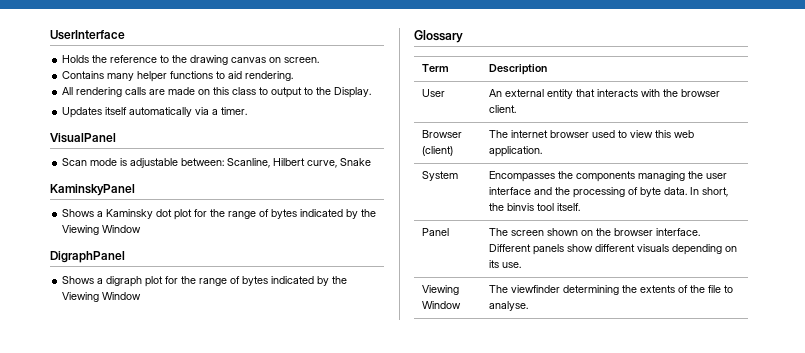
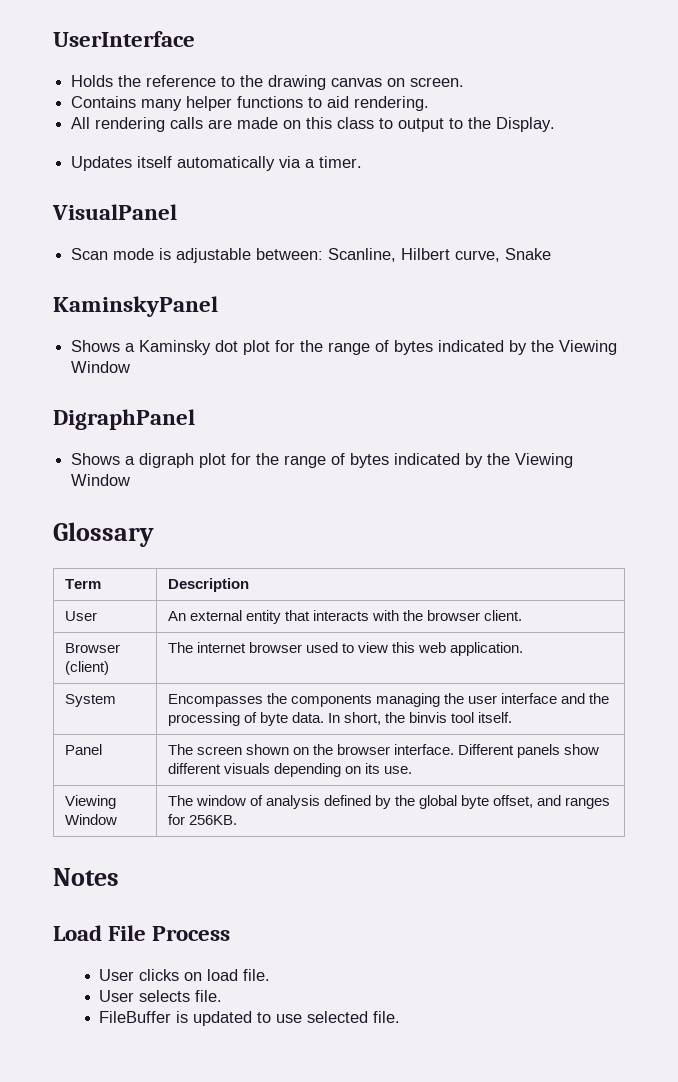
- Viewing Window | The viewfinder determining the extents of the file to analyse.
+ Viewing Window | The window of analysis defined by the global byte offset, and ranges for 256KB.
+ Notes
+ Load File Process
+ User clicks on load file.
+ User selects file.
+ FileBuffer is updated to use selected file.

